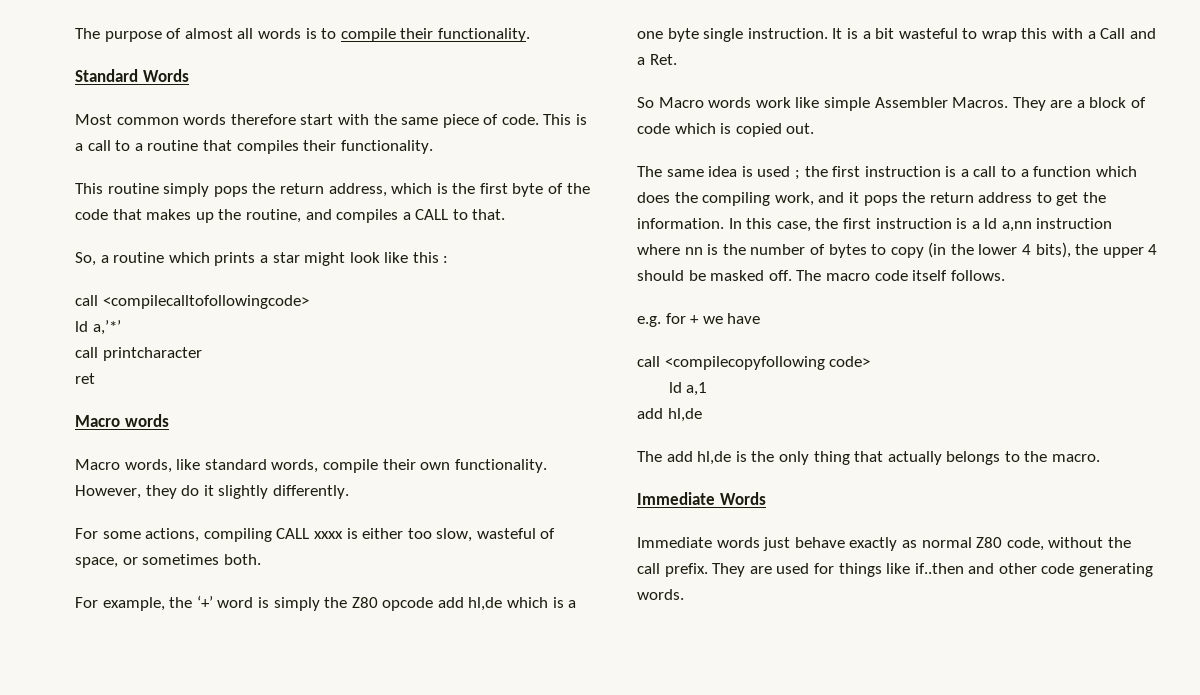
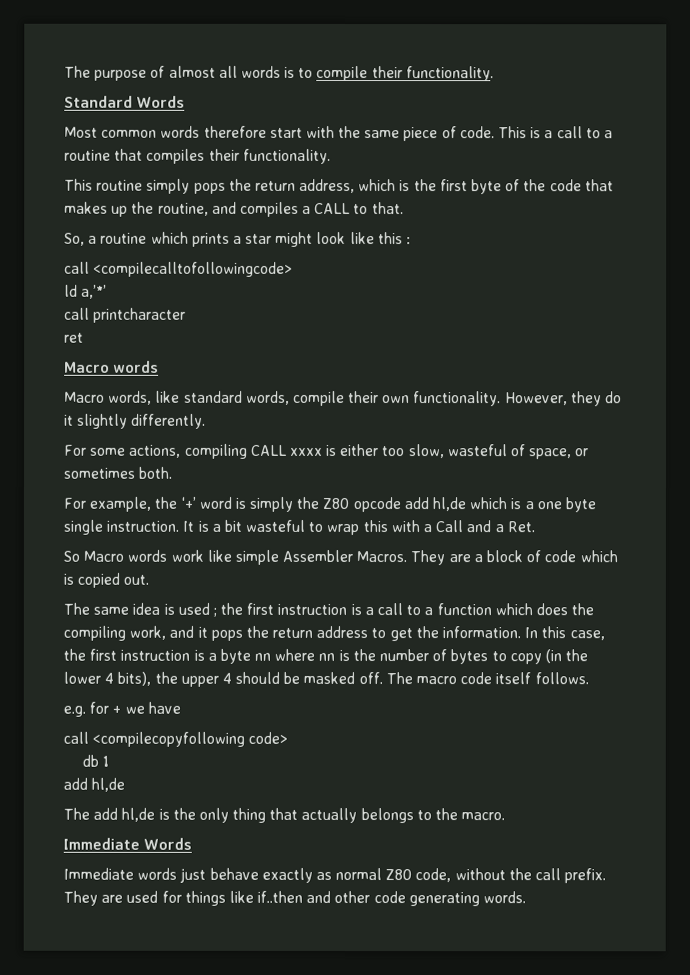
- In this case, the first instruction is a ld a,nn instruction where nn is the number of bytes to copy (in the lower 4 bits), the upper 4 should be masked off.
+ In this case, the first instruction is a byte nn where nn is the number of bytes to copy (in the lower 4 bits), the upper 4 should be masked off.
- ld a,1
+ db 1

